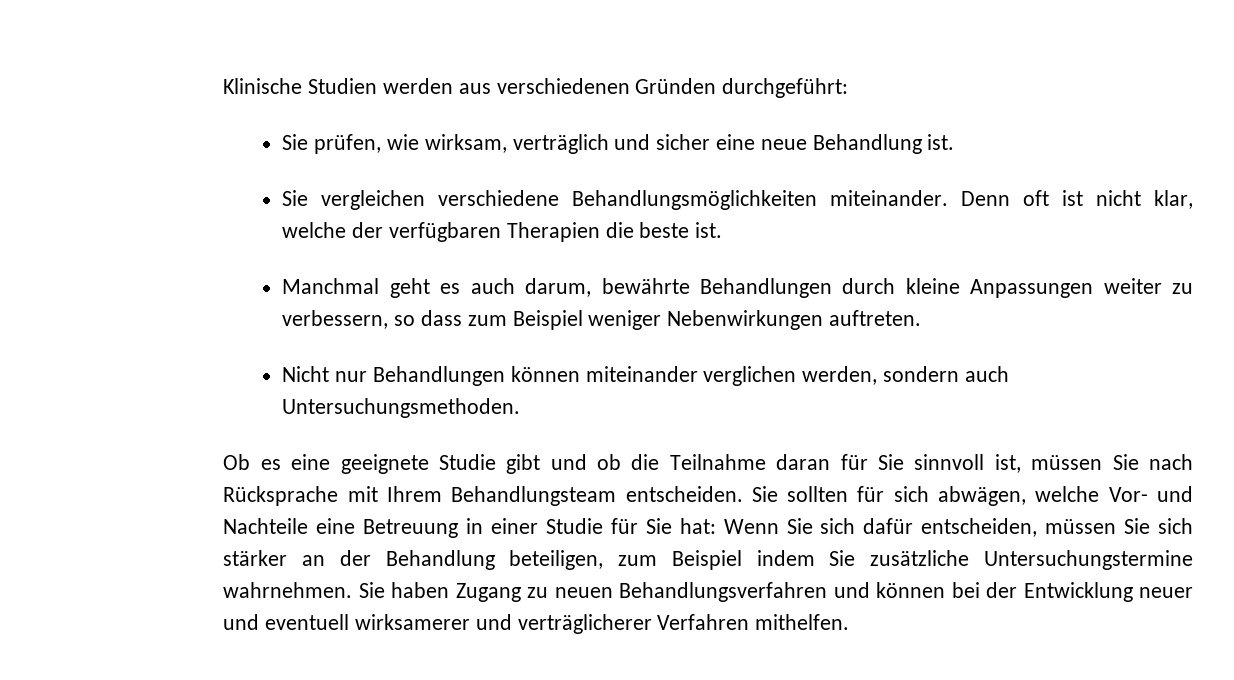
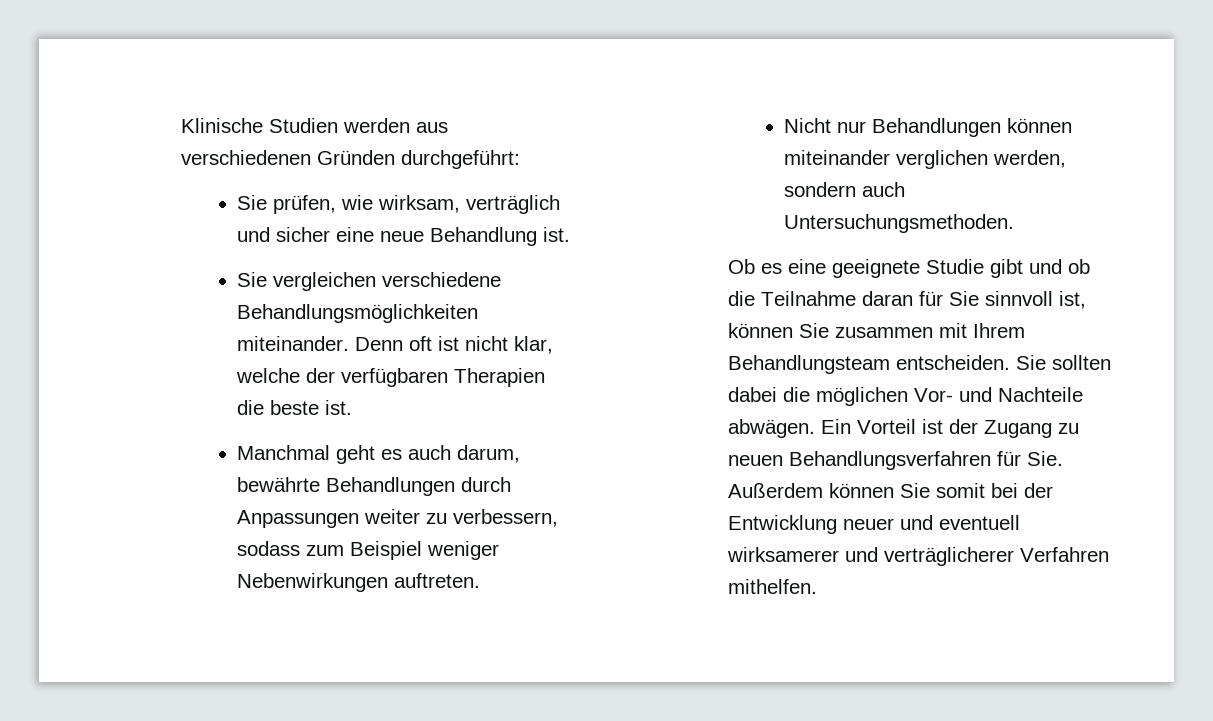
- Manchmal geht es auch darum, bewährte Behandlungen durch kleine Anpassungen weiter zu verbessern, so dass zum Beispiel weniger Nebenwirkungen auftreten.
+ Manchmal geht es auch darum, bewährte Behandlungen durch Anpassungen weiter zu verbessern, sodass zum Beispiel weniger Nebenwirkungen auftreten.
- Ob es eine geeignete Studie gibt und ob die Teilnahme daran für Sie sinnvoll ist, müssen Sie nach Rücksprache mit Ihrem Behandlungsteam entscheiden.
+ Ob es eine geeignete Studie gibt und ob die Teilnahme daran für Sie sinnvoll ist, können Sie zusammen mit Ihrem Behandlungsteam entscheiden.
- Sie sollten für sich abwägen, welche Vor- und Nachteile eine Betreuung in einer Studie für Sie hat: Wenn Sie sich dafür entscheiden, müssen Sie sich stärker an der Behandlung beteiligen, zum Beispiel indem Sie zusätzliche Untersuchungstermine wahrnehmen. Sie haben Zugang zu neuen Behandlungsverfahren und können bei der Entwicklung neuer und eventuell wirksamerer und verträglicherer Verfahren mithelfen.
+ Sie sollten dabei die möglichen Vor- und Nachteile abwägen. Ein Vorteil ist der Zugang zu neuen Behandlungsverfahren für Sie. Außerdem können Sie somit bei der Entwicklung neuer und eventuell wirksamerer und verträglicherer Verfahren mithelfen.

